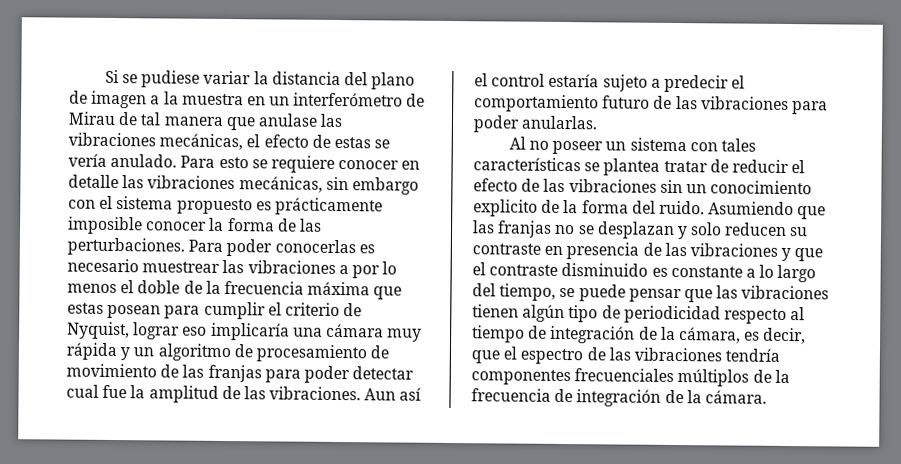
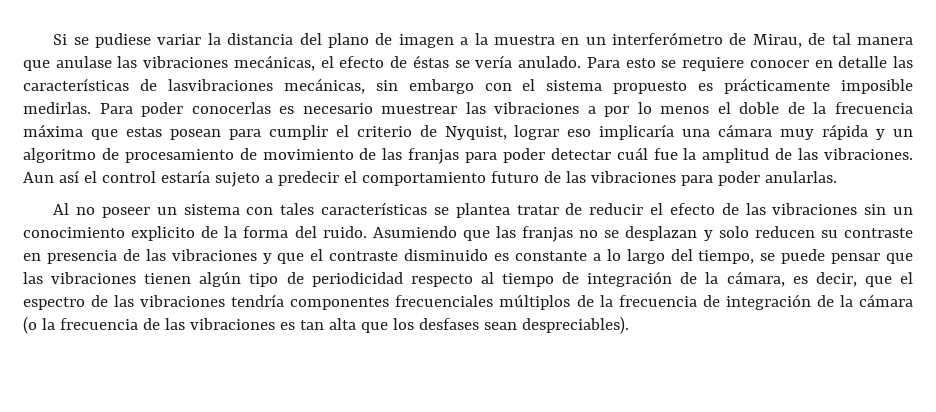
- Si se pudiese variar la distancia del plano de imagen a la muestra en un interferómetro de Mirau de tal manera que anulase las vibraciones mecánicas, el efecto de estas se vería anulado.
+ Si se pudiese variar la distancia del plano de imagen a la muestra en un interferómetro de Mirau, de tal manera que anulase las vibraciones mecánicas, el efecto de éstas se vería anulado.
- Para esto se requiere conocer en detalle las vibraciones mecánicas, sin embargo con el sistema propuesto es prácticamente imposible conocer la forma de las perturbaciones.
+ Para esto se requiere conocer en detalle las características de lasvibraciones mecánicas, sin embargo con el sistema propuesto es prácticamente imposible medirlas.
- Para poder conocerlas es necesario muestrear las vibraciones a por lo menos el doble de la frecuencia máxima que estas posean para cumplir el criterio de Nyquist, lograr eso implicaría una cámara muy rápida y un algoritmo de procesamiento de movimiento de las franjas para poder detectar cual fue la amplitud de las vibraciones.
+ Para poder conocerlas es necesario muestrear las vibraciones a por lo menos el doble de la frecuencia máxima que estas posean para cumplir el criterio de Nyquist, lograr eso implicaría una cámara muy rápida y un algoritmo de procesamiento de movimiento de las franjas para poder detectar cuál fue la amplitud de las vibraciones.
- Asumiendo que las franjas no se desplazan y solo reducen su contraste en presencia de las vibraciones y que el contraste disminuido es constante a lo largo del tiempo, se puede pensar que las vibraciones tienen algún tipo de periodicidad respecto al tiempo de integración de la cámara, es decir, que el espectro de las vibraciones tendría componentes frecuenciales múltiplos de la frecuencia de integración de la cámara.
+ Asumiendo que las franjas no se desplazan y solo reducen su contraste en presencia de las vibraciones y que el contraste disminuido es constante a lo largo del tiempo, se puede pensar que las vibraciones tienen algún tipo de periodicidad respecto al tiempo de integración de la cámara, es decir, que el espectro de las vibraciones tendría componentes frecuenciales múltiplos de la frecuencia de integración de la cámara (o la frecuencia de las vibraciones es tan alta que los desfases sean despreciables).

